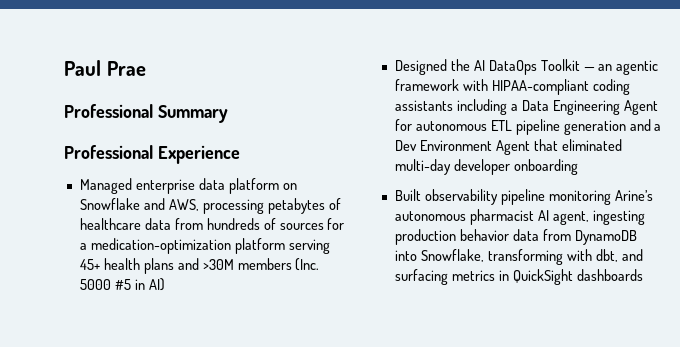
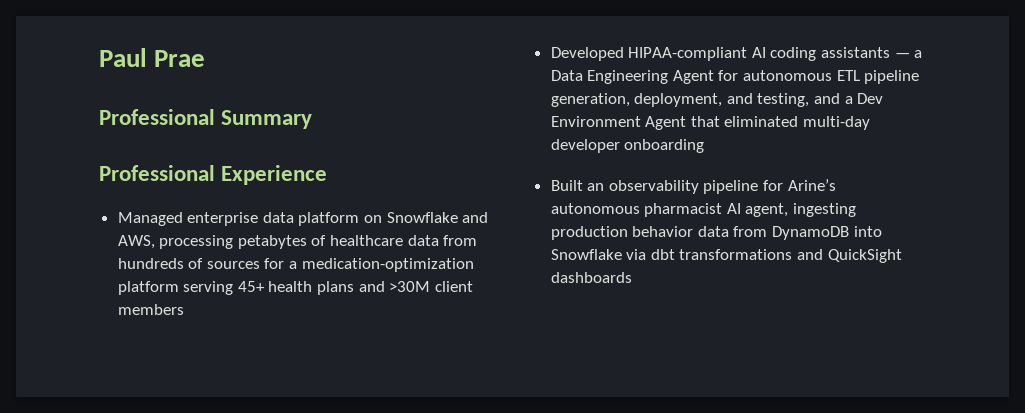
- Managed enterprise data platform on Snowflake and AWS, processing petabytes of healthcare data from hundreds of sources for a medication-optimization platform serving 45+ health plans and >30M members (Inc. 5000 #5 in AI)
- Designed the AI DataOps Toolkit — an agentic framework with HIPAA-compliant coding assistants including a Data Engineering Agent for autonomous ETL pipeline generation and a Dev Environment Agent that eliminated multi-day developer onboarding
+ Managed enterprise data platform on Snowflake and AWS, processing petabytes of healthcare data from hundreds of sources for a medication-optimization platform serving 45+ health plans and >30M client members
+ Developed HIPAA-compliant AI coding assistants — a Data Engineering Agent for autonomous ETL pipeline generation, deployment, and testing, and a Dev Environment Agent that eliminated multi-day developer onboarding
- Built observability pipeline monitoring Arine’s autonomous pharmacist AI agent, ingesting production behavior data from DynamoDB into Snowflake, transforming with dbt, and surfacing metrics in QuickSight dashboards
+ Built an observability pipeline for Arine’s autonomous pharmacist AI agent, ingesting production behavior data from DynamoDB into Snowflake via dbt transformations and QuickSight dashboards

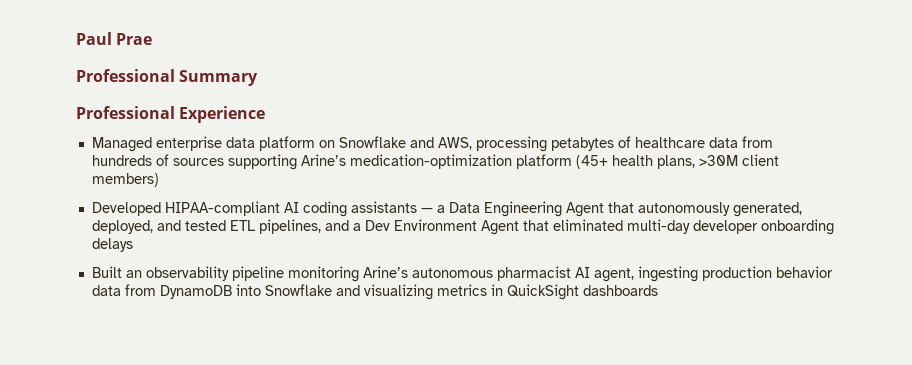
- Managed enterprise data platform on Snowflake and AWS, processing petabytes of healthcare data from hundreds of sources for a medication-optimization platform serving 45+ health plans and >30M client members
+ Managed enterprise data platform on Snowflake and AWS, processing petabytes of healthcare data from hundreds of sources supporting Arine’s medication-optimization platform (45+ health plans, >30M client members)
- Developed HIPAA-compliant AI coding assistants — a Data Engineering Agent for autonomous ETL pipeline generation, deployment, and testing, and a Dev Environment Agent that eliminated multi-day developer onboarding
+ Developed HIPAA-compliant AI coding assistants — a Data Engineering Agent that autonomously generated, deployed, and tested ETL pipelines, and a Dev Environment Agent that eliminated multi-day developer onboarding delays
- Built an observability pipeline for Arine’s autonomous pharmacist AI agent, ingesting production behavior data from DynamoDB into Snowflake via dbt transformations and QuickSight dashboards
+ Built an observability pipeline monitoring Arine’s autonomous pharmacist AI agent, ingesting production behavior data from DynamoDB into Snowflake and visualizing metrics in QuickSight dashboards

